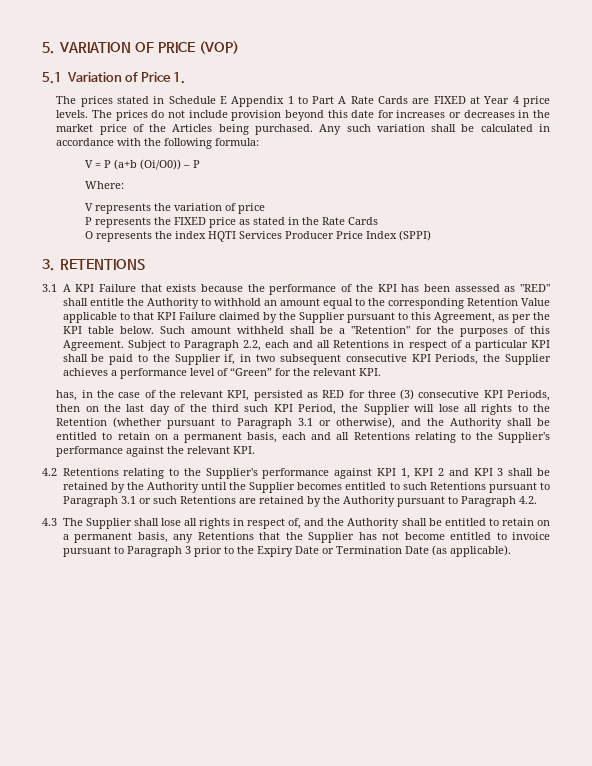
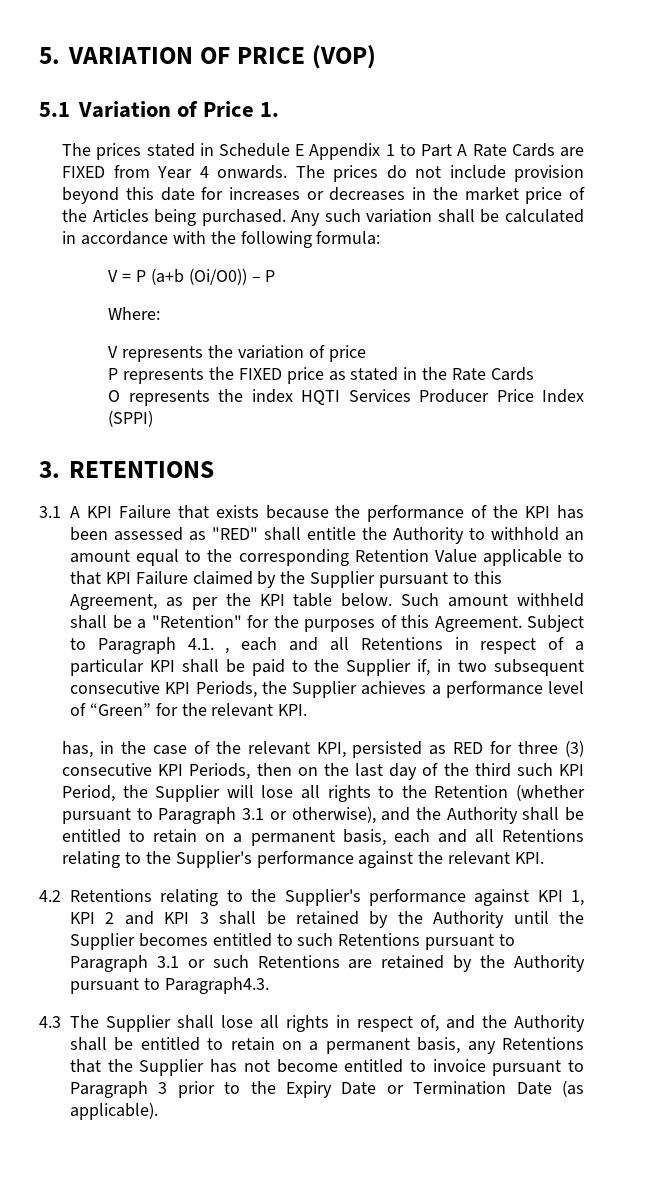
- The prices stated in Schedule E Appendix 1 to Part A Rate Cards are FIXED at Year 4 price levels.
+ The prices stated in Schedule E Appendix 1 to Part A Rate Cards are FIXED from Year 4 onwards.
- Subject to Paragraph 2.2, each and all Retentions in respect of a particular KPI shall be paid to the Supplier if, in two subsequent consecutive KPI Periods, the Supplier achieves a performance level of “Green” for the relevant KPI.
+ Subject to Paragraph 4.1. , each and all Retentions in respect of a particular KPI shall be paid to the Supplier if, in two subsequent consecutive KPI Periods, the Supplier achieves a performance level of “Green” for the relevant KPI.
- 4.2 Retentions relating to the Supplier's performance against KPI 1, KPI 2 and KPI 3 shall be retained by the Authority until the Supplier becomes entitled to such Retentions pursuant to Paragraph 3.1 or such Retentions are retained by the Authority pursuant to Paragraph 4.2.
+ 4.2 Retentions relating to the Supplier's performance against KPI 1, KPI 2 and KPI 3 shall be retained by the Authority until the Supplier becomes entitled to such Retentions pursuant to Paragraph 3.1 or such Retentions are retained by the Authority pursuant to Paragraph4.3.

